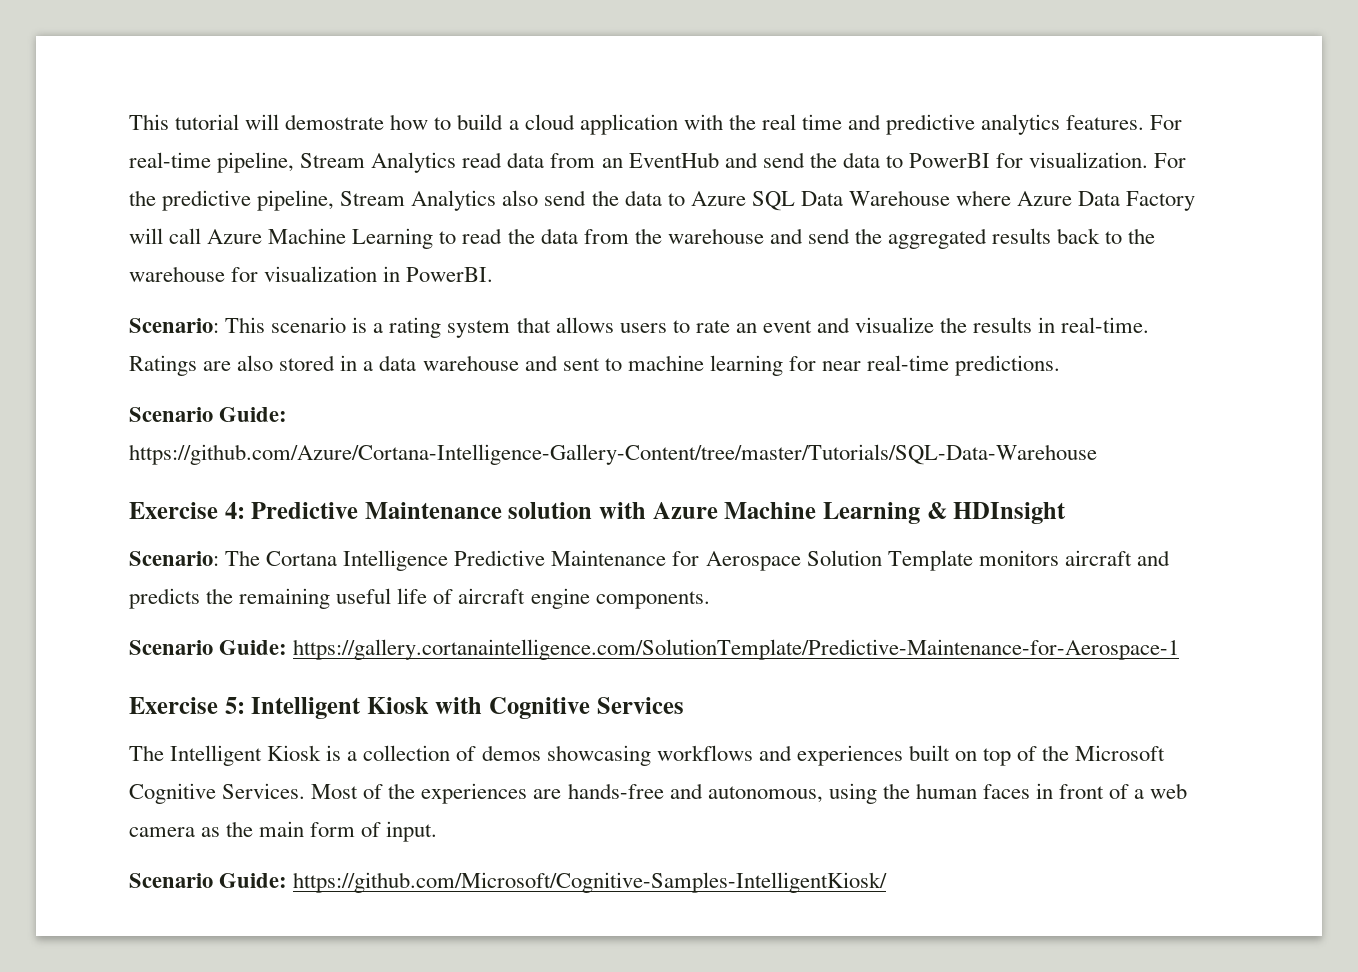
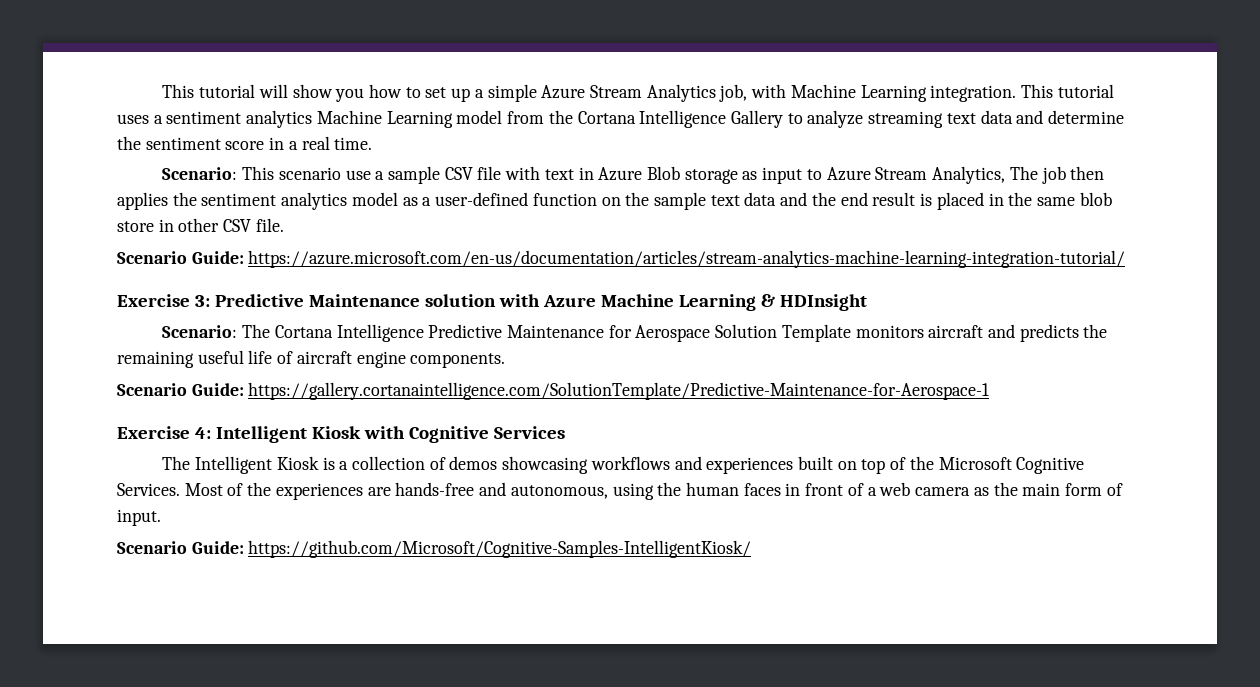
- This tutorial will demostrate how to build a cloud application with the real time and predictive analytics features. For real-time pipeline, Stream Analytics read data from an EventHub and send the data to PowerBI for visualization. For the predictive pipeline, Stream Analytics also send the data to Azure SQL Data Warehouse where Azure Data Factory will call Azure Machine Learning to read the data from the warehouse and send the aggregated results back to the warehouse for visualization in PowerBI.
- Scenario: This scenario is a rating system that allows users to rate an event and visualize the results in real-time. Ratings are also stored in a data warehouse and sent to machine learning for near real-time predictions.
- Scenario Guide: https://github.com/Azure/Cortana-Intelligence-Gallery-Content/tree/master/Tutorials/SQL-Data-Warehouse
- Exercise 4: Predictive Maintenance solution with Azure Machine Learning & HDInsight
+ This tutorial will show you how to set up a simple Azure Stream Analytics job, with Machine Learning integration. This tutorial uses a sentiment analytics Machine Learning model from the Cortana Intelligence Gallery to analyze streaming text data and determine the sentiment score in a real time.
+ Scenario: This scenario use a sample CSV file with text in Azure Blob storage as input to Azure Stream Analytics, The job then applies the sentiment analytics model as a user-defined function on the sample text data and the end result is placed in the same blob store in other CSV file.
+ Scenario Guide: https://azure.microsoft.com/en-us/documentation/articles/stream-analytics-machine-learning-integration-tutorial/
+ Exercise 3: Predictive Maintenance solution with Azure Machine Learning & HDInsight
- Exercise 5: Intelligent Kiosk with Cognitive Services
+ Exercise 4: Intelligent Kiosk with Cognitive Services

